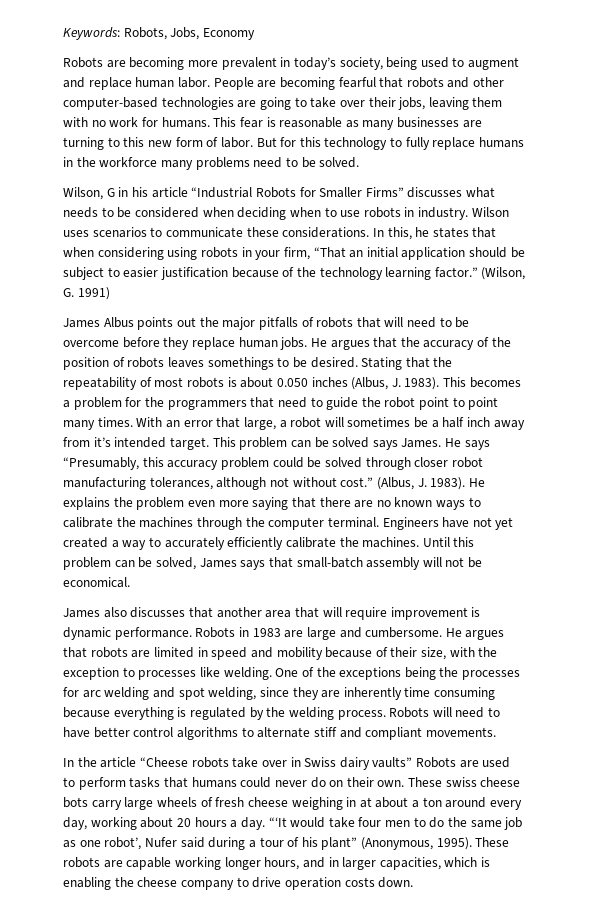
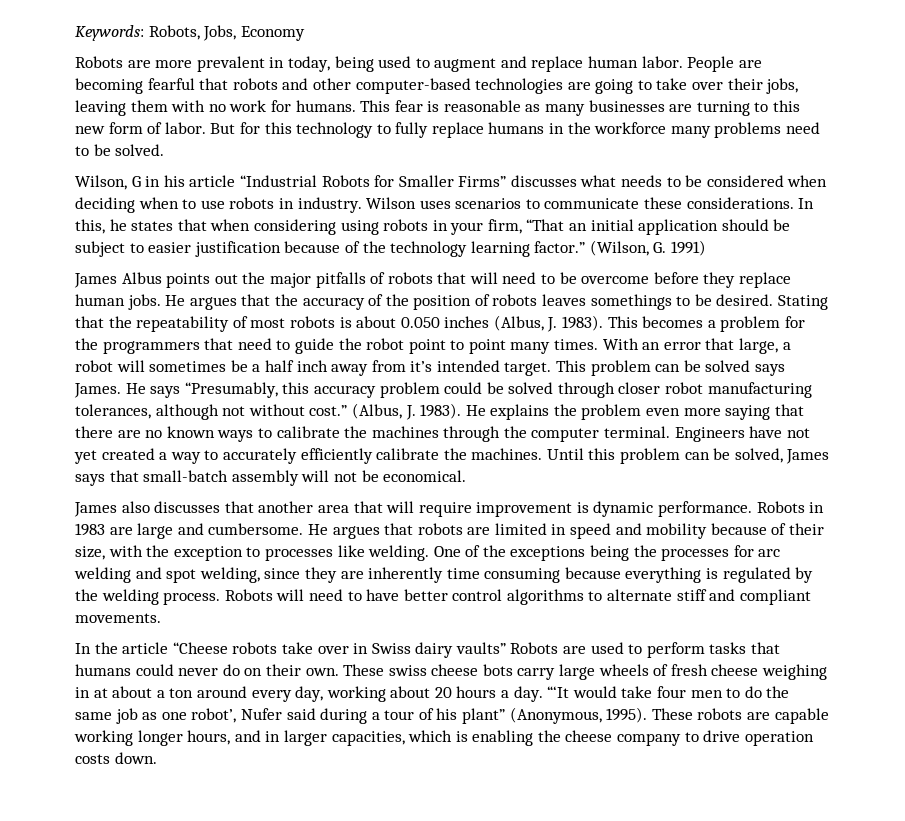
- Robots are becoming more prevalent in today’s society, being used to augment and replace human labor.
+ Robots are more prevalent in today, being used to augment and replace human labor.

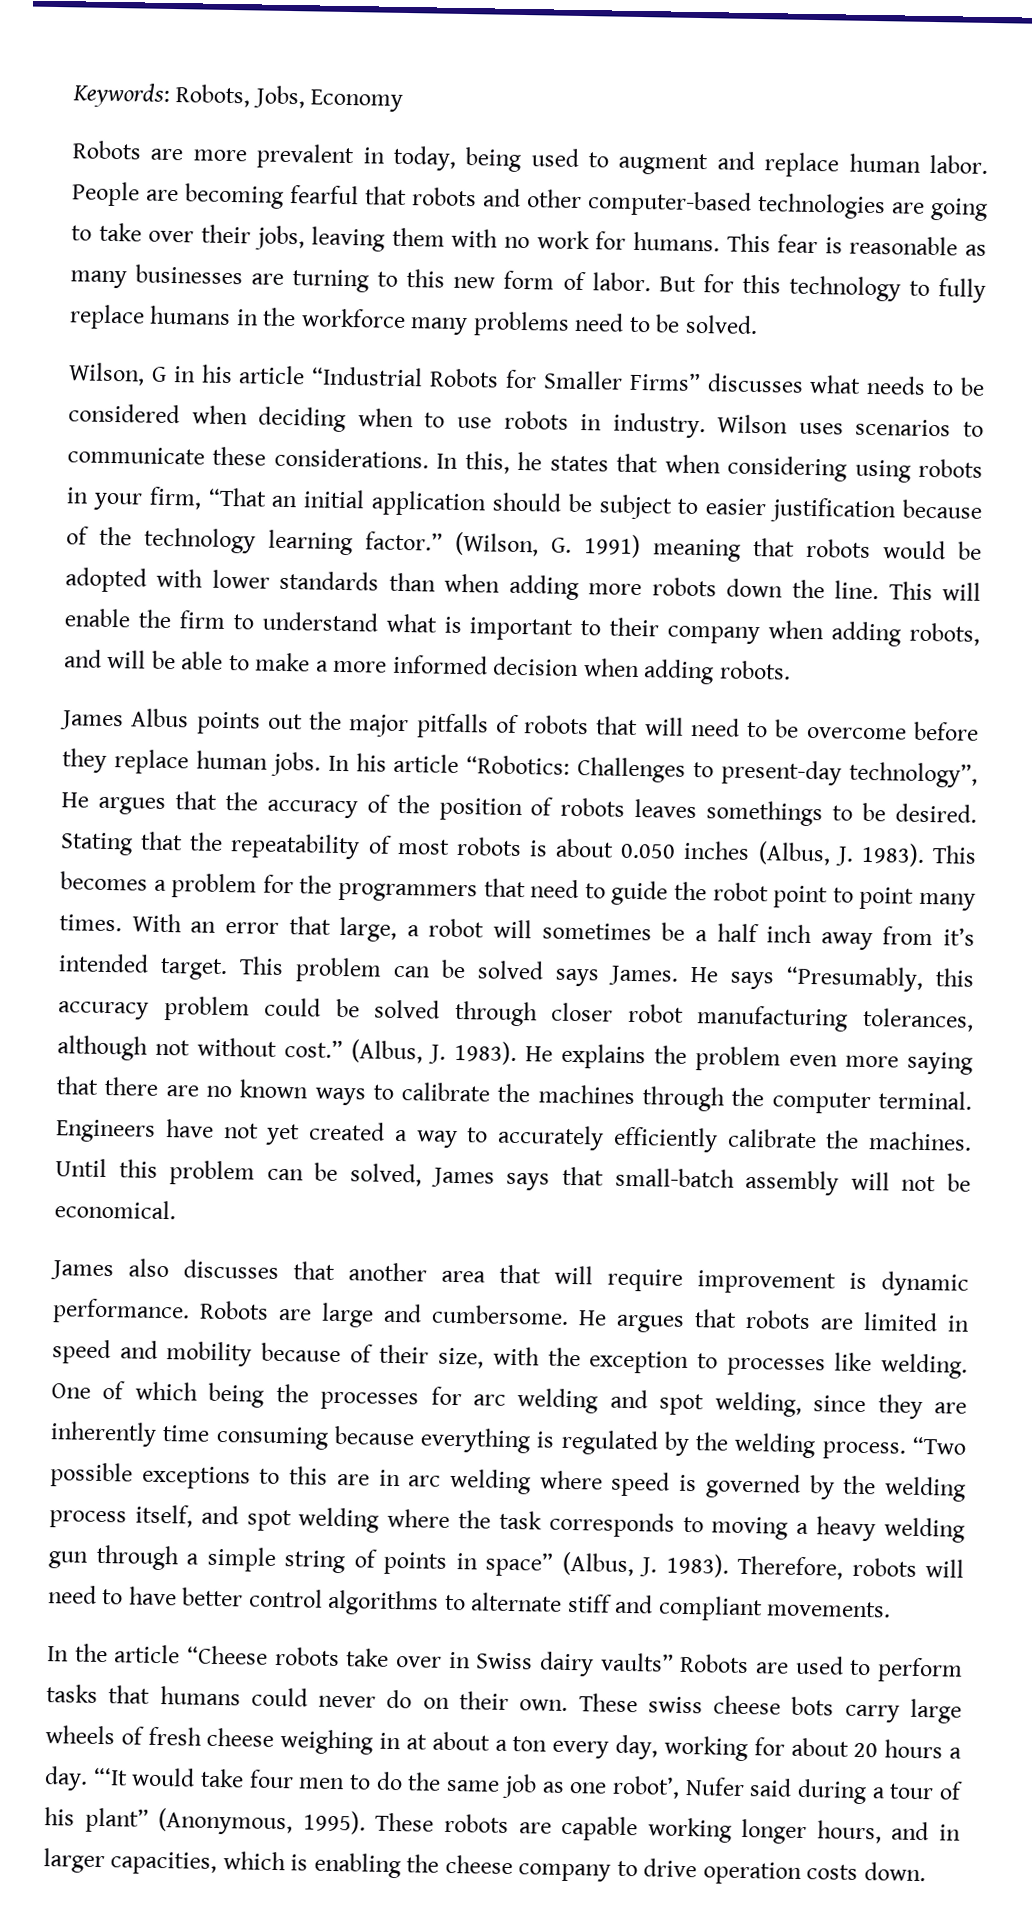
- (Wilson, G. 1991)
+ (Wilson, G. 1991) meaning that robots would be adopted with lower standards than when adding more robots down the line. This will enable the firm to understand what is important to their company when adding robots, and will be able to make a more informed decision when adding robots.
- He argues that the accuracy of the position of robots leaves somethings to be desired.
+ In his article “Robotics: Challenges to present-day technology”, He argues that the accuracy of the position of robots leaves somethings to be desired.
- Robots in 1983 are large and cumbersome.
+ Robots are large and cumbersome.
- One of the exceptions being the processes for arc welding and spot welding, since they are inherently time consuming because everything is regulated by the welding process.
+ One of which being the processes for arc welding and spot welding, since they are inherently time consuming because everything is regulated by the welding process.
- Robots will need to have better control algorithms to alternate stiff and compliant movements.
+ “Two possible exceptions to this are in arc welding where speed is governed by the welding process itself, and spot welding where the task corresponds to moving a heavy welding gun through a simple string of points in space” (Albus, J. 1983). Therefore, robots will need to have better control algorithms to alternate stiff and compliant movements.
- These swiss cheese bots carry large wheels of fresh cheese weighing in at about a ton around every day, working about 20 hours a day.
+ These swiss cheese bots carry large wheels of fresh cheese weighing in at about a ton every day, working for about 20 hours a day.

